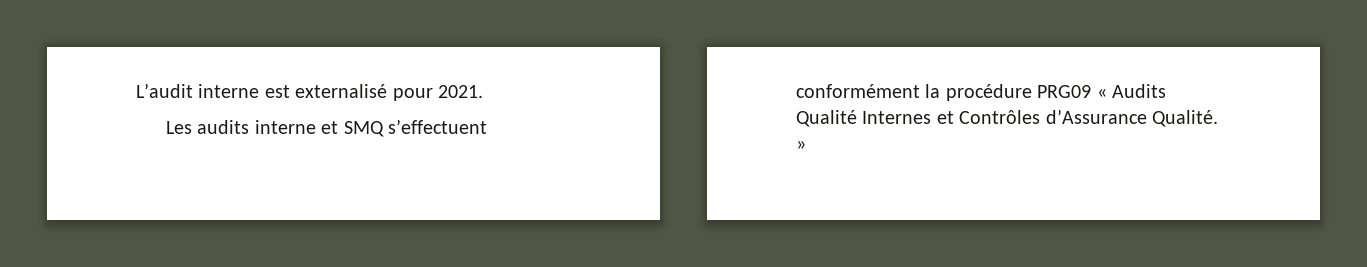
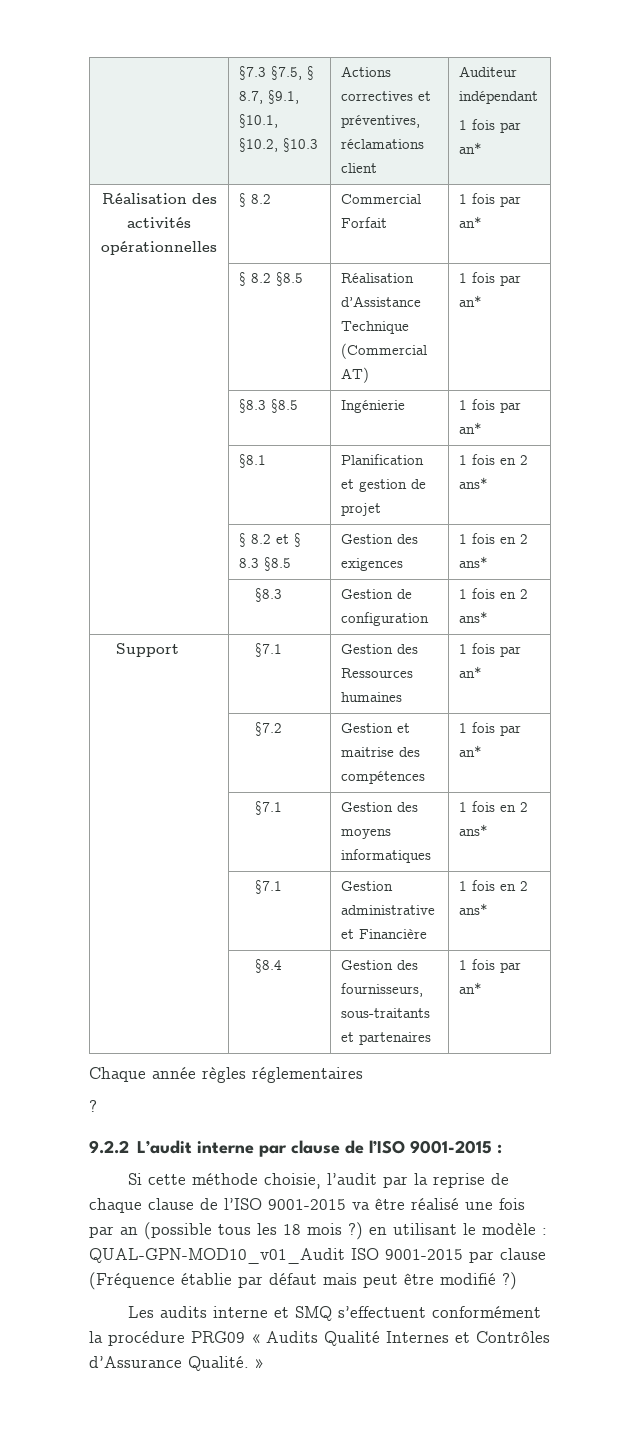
- L’audit interne est externalisé pour 2021.
+ | §7.3 §7.5, § 8.7, §9.1, §10.1, §10.2, §10.3 | Actions correctives et préventives, réclamations client | Auditeur indépendant
+ 1 fois par an*
+ Réalisation des activités opérationnelles | § 8.2 | Commercial Forfait | 1 fois par an*
+ | § 8.2 §8.5 | Réalisation d’Assistance Technique (Commercial AT) | 1 fois par an*
+ | §8.3 §8.5 | Ingénierie | 1 fois par an*
+ | §8.1 | Planification et gestion de projet | 1 fois en 2 ans*
+ | § 8.2 et § 8.3 §8.5 | Gestion des exigences | 1 fois en 2 ans*
+ | §8.3 | Gestion de configuration | 1 fois en 2 ans*
+ Support | §7.1 | Gestion des Ressources humaines | 1 fois par an*
+ | §7.2 | Gestion et maitrise des compétences | 1 fois par an*
+ | §7.1 | Gestion des moyens informatiques | 1 fois en 2 ans*
+ | §7.1 | Gestion administrative et Financière | 1 fois en 2 ans*
+ | §8.4 | Gestion des fournisseurs, sous-traitants et partenaires | 1 fois par an*
+ Chaque année règles réglementaires
+ ?
+ 9.2.2 L’audit interne par clause de l’ISO 9001-2015 :
+ Si cette méthode choisie, l’audit par la reprise de chaque clause de l’ISO 9001-2015 va être réalisé une fois par an (possible tous les 18 mois ?) en utilisant le modèle : QUAL-GPN-MOD10_v01_Audit ISO 9001-2015 par clause (Fréquence établie par défaut mais peut être modifié ?)

